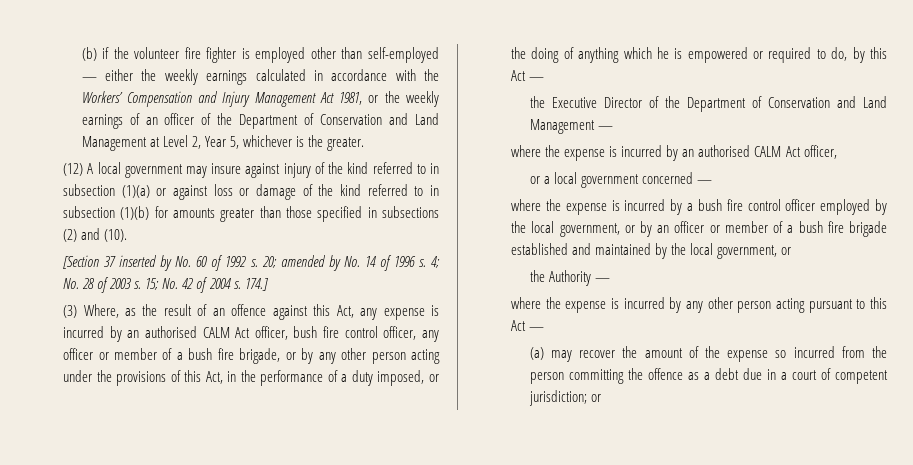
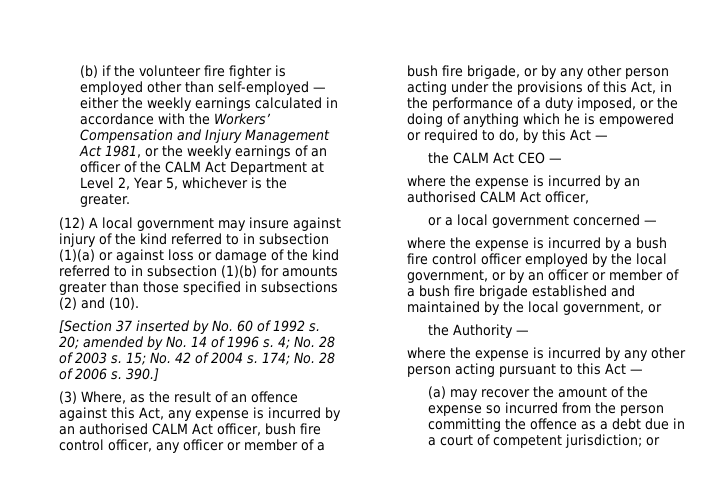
- (b) if the volunteer fire fighter is employed other than self-employed — either the weekly earnings calculated in accordance with the Workers’ Compensation and Injury Management Act 1981, or the weekly earnings of an officer of the Department of Conservation and Land Management at Level 2, Year 5, whichever is the greater.
+ (b) if the volunteer fire fighter is employed other than self-employed — either the weekly earnings calculated in accordance with the Workers’ Compensation and Injury Management Act 1981, or the weekly earnings of an officer of the CALM Act Department at Level 2, Year 5, whichever is the greater.
- 174.]
+ 174; No. 28 of 2006 s. 390.]
- the Executive Director of the Department of Conservation and Land Management —
+ the CALM Act CEO —

